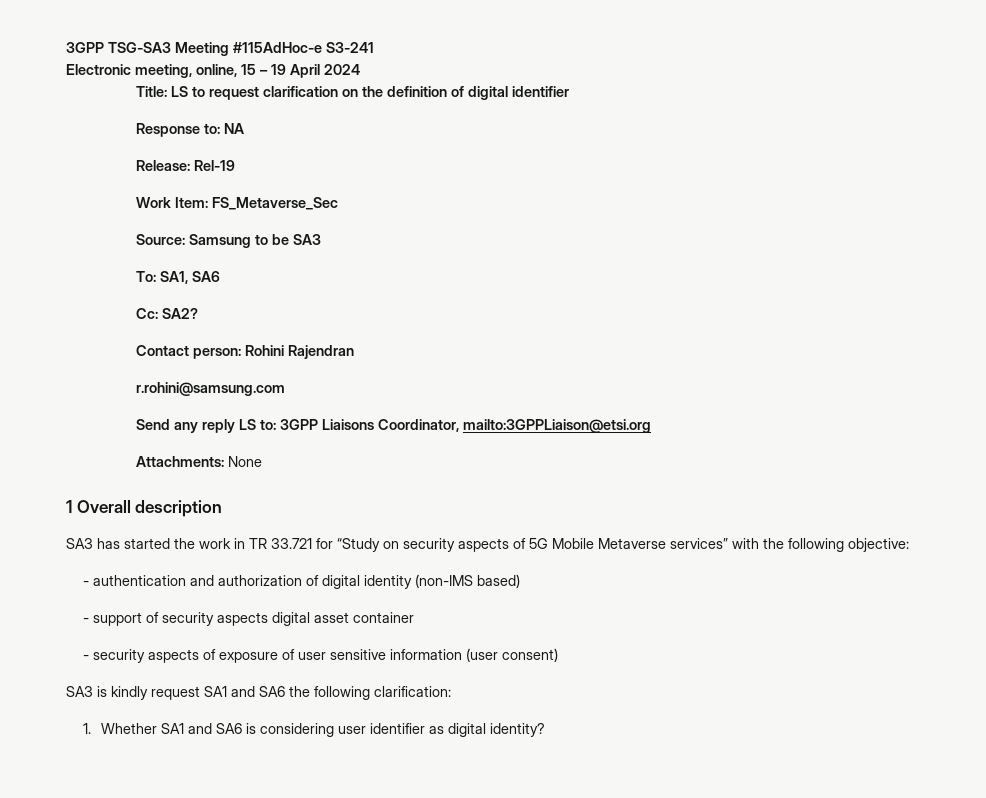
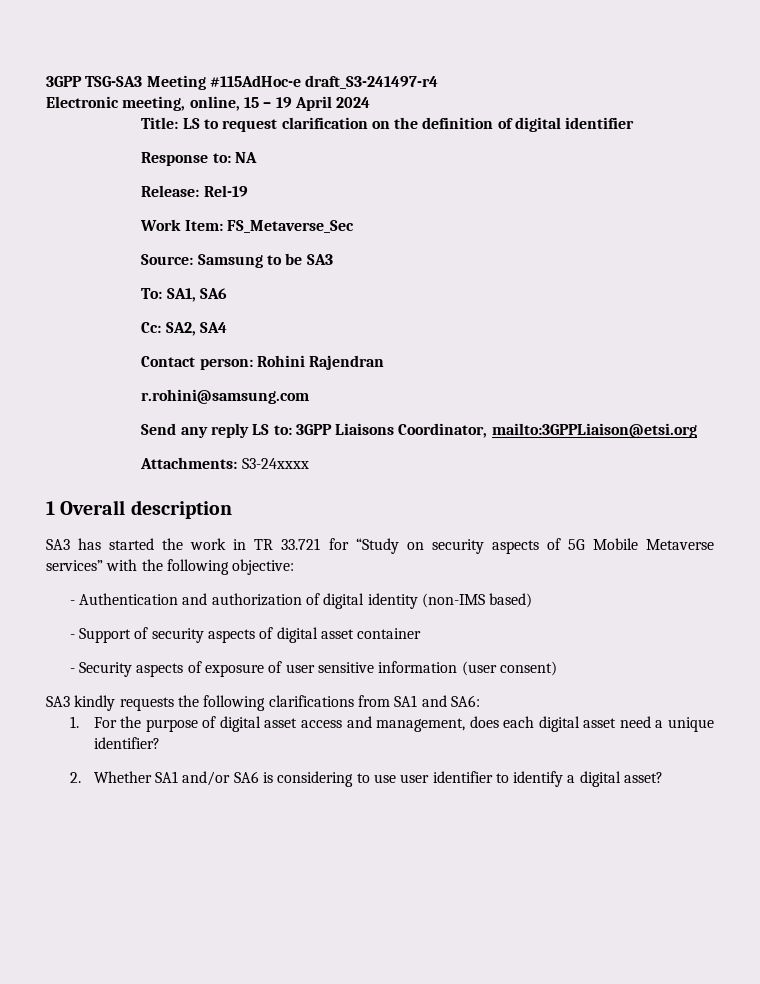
- 3GPP TSG-SA3 Meeting #115AdHoc-e S3-241
+ 3GPP TSG-SA3 Meeting #115AdHoc-e draft_S3-241497-r4
- Cc: SA2?
+ Cc: SA2, SA4
- Attachments: None
+ Attachments: S3-24xxxx
- - authentication and authorization of digital identity (non-IMS based)
+ - Authentication and authorization of digital identity (non-IMS based)
- - support of security aspects digital asset container
+ - Support of security aspects of digital asset container
- - security aspects of exposure of user sensitive information (user consent)
+ - Security aspects of exposure of user sensitive information (user consent)
- SA3 is kindly request SA1 and SA6 the following clarification:
- 1. Whether SA1 and SA6 is considering user identifier as digital identity?
+ SA3 kindly requests the following clarifications from SA1 and SA6:
+ 1. For the purpose of digital asset access and management, does each digital asset need a unique identifier?
+ 2. Whether SA1 and/or SA6 is considering to use user identifier to identify a digital asset?

